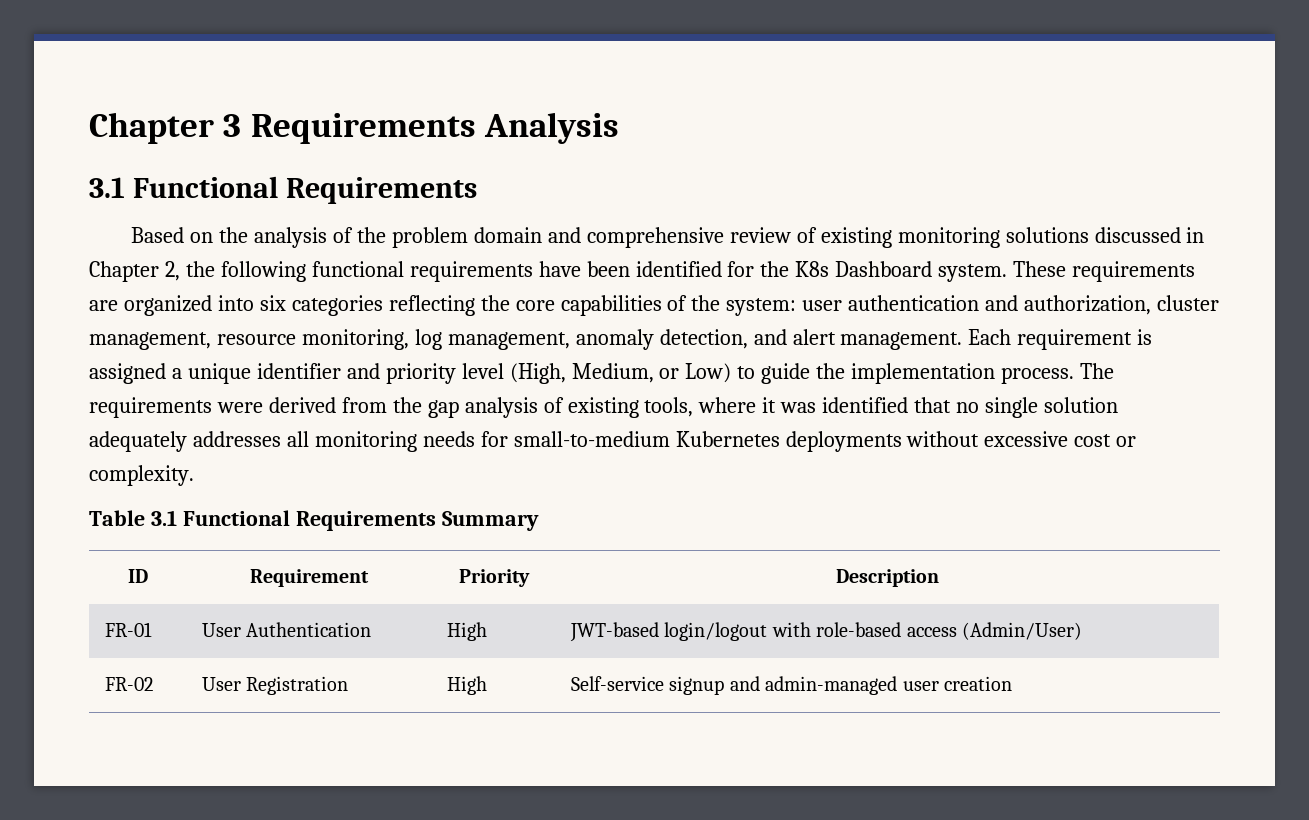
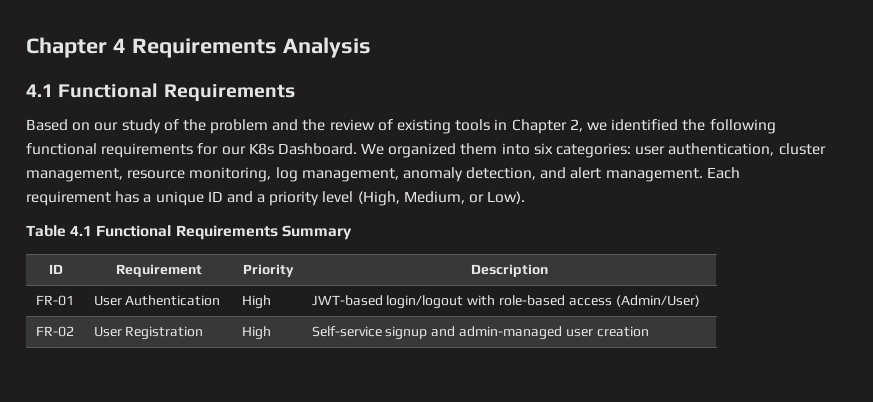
- Chapter 3 Requirements Analysis
- 3.1 Functional Requirements
+ Chapter 4 Requirements Analysis
+ 4.1 Functional Requirements
- Based on the analysis of the problem domain and comprehensive review of existing monitoring solutions discussed in Chapter 2, the following functional requirements have been identified for the K8s Dashboard system. These requirements are organized into six categories reflecting the core capabilities of the system: user authentication and authorization, cluster management, resource monitoring, log management, anomaly detection, and alert management.
+ Based on our study of the problem and the review of existing tools in Chapter 2, we identified the following functional requirements for our K8s Dashboard. We organized them into six categories: user authentication, cluster management, resource monitoring, log management, anomaly detection, and alert management.
- Each requirement is assigned a unique identifier and priority level (High, Medium, or Low) to guide the implementation process. The requirements were derived from the gap analysis of existing tools, where it was identified that no single solution adequately addresses all monitoring needs for small-to-medium Kubernetes deployments without excessive cost or complexity.
+ Each requirement has a unique ID and a priority level (High, Medium, or Low).
- Table 3.1 Functional Requirements Summary
+ Table 4.1 Functional Requirements Summary

